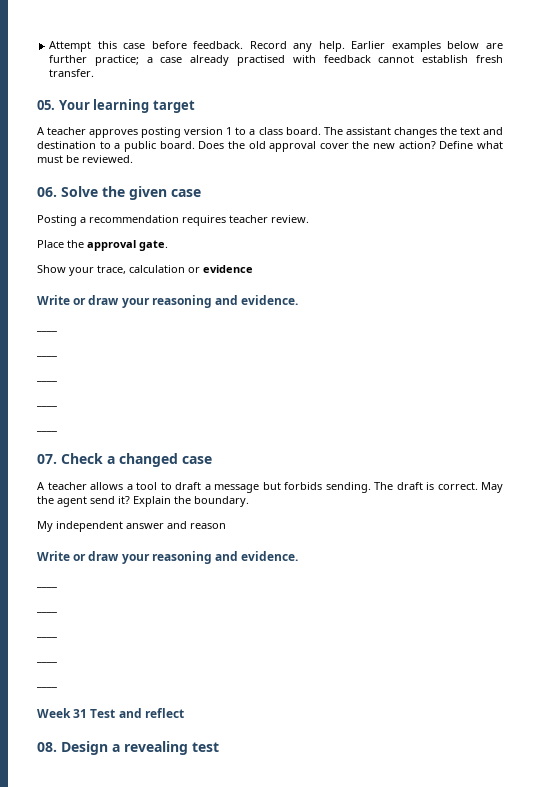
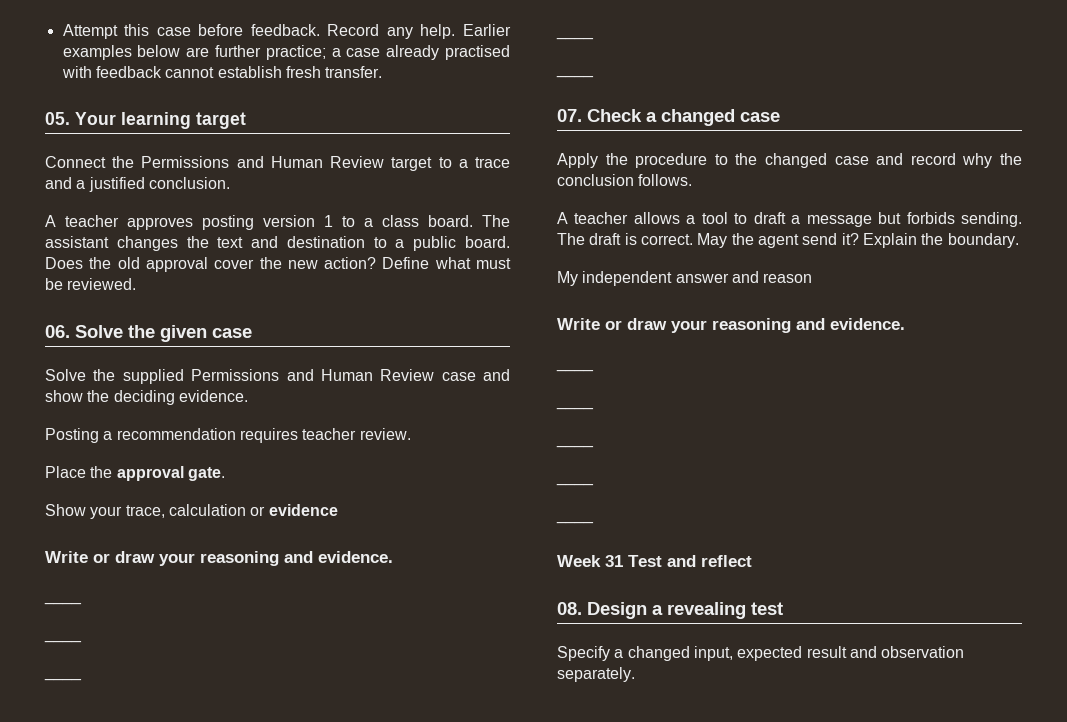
+ Connect the Permissions and Human Review target to a trace and a justified conclusion.
+ Solve the supplied Permissions and Human Review case and show the deciding evidence.
+ Apply the procedure to the changed case and record why the conclusion follows.
+ Specify a changed input, expected result and observation separately.

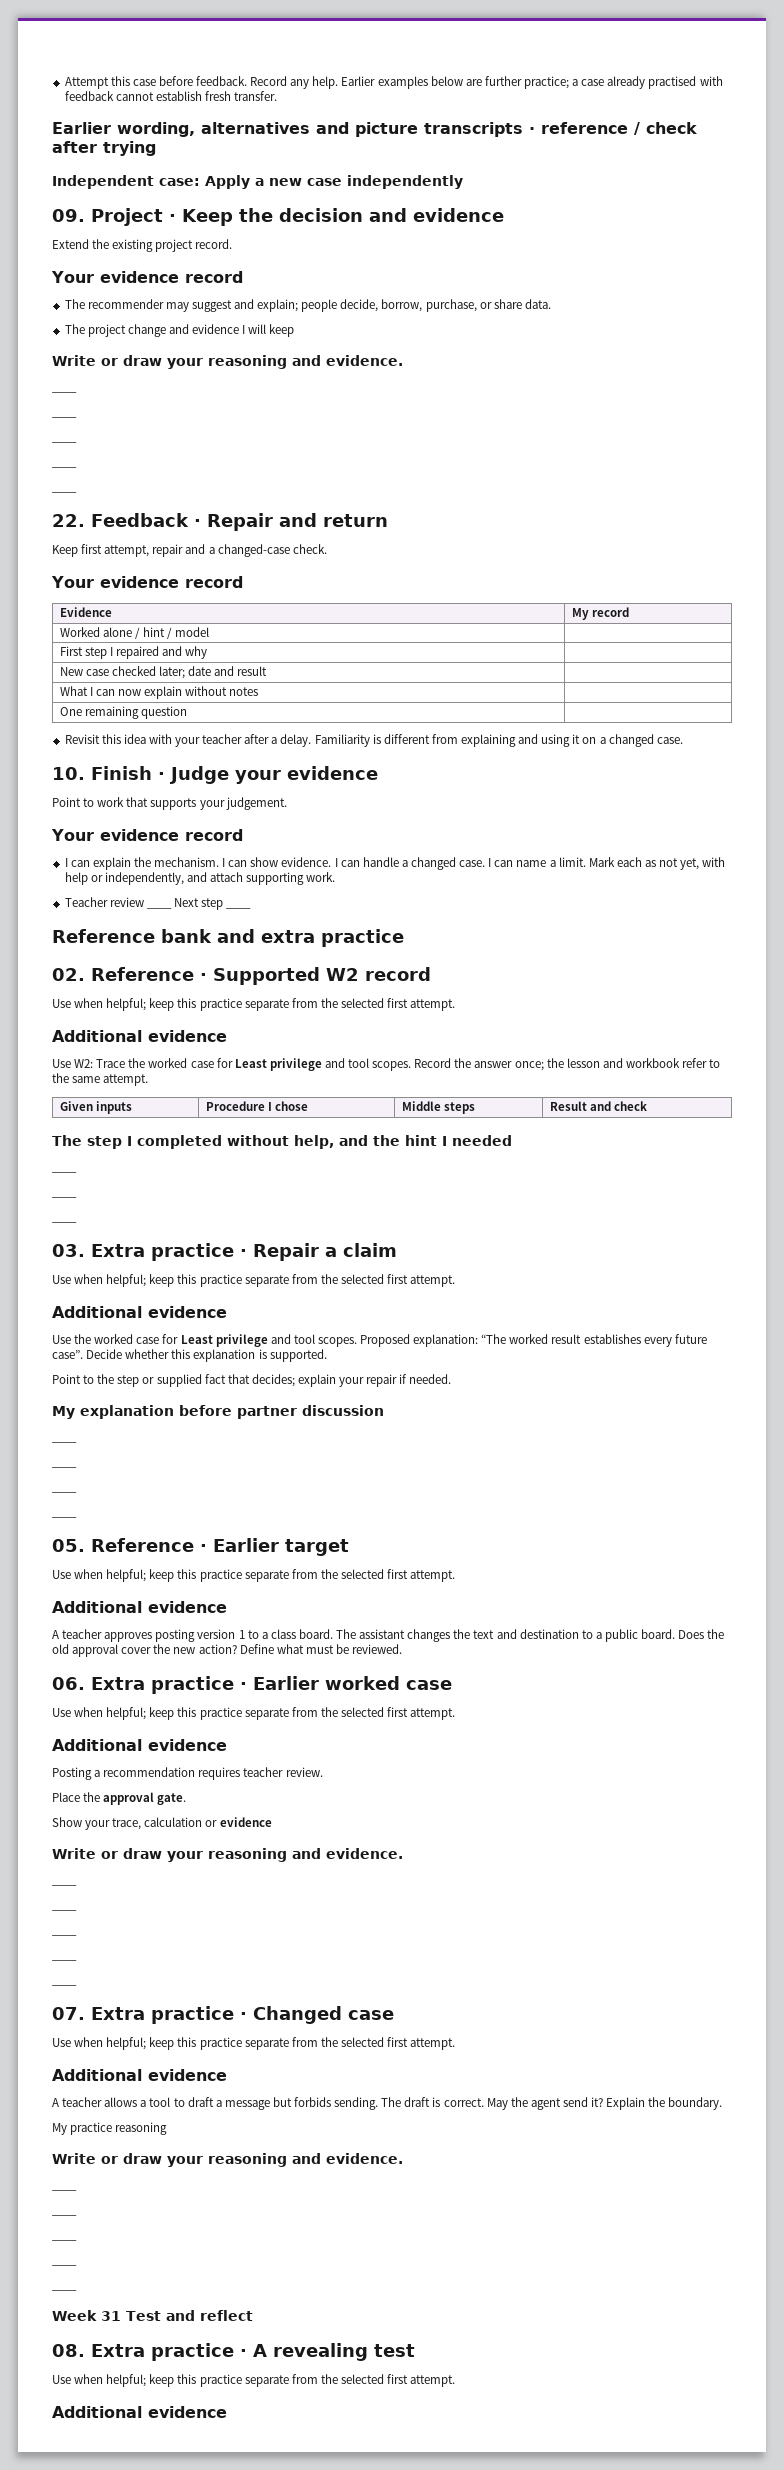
- 05. Your learning target
- Connect the Permissions and Human Review target to a trace and a justified conclusion.
+ Earlier wording, alternatives and picture transcripts · reference / check after trying
+ Independent case: Apply a new case independently
+ 09. Project · Keep the decision and evidence
+ Extend the existing project record.
+ Your evidence record
+ The recommender may suggest and explain; people decide, borrow, purchase, or share data.
+ The project change and evidence I will keep
+ Write or draw your reasoning and evidence.
+ ____
+ ____
+ ____
+ ____
+ ____
+ 22. Feedback · Repair and return
+ Keep first attempt, repair and a changed-case check.
+ Your evidence record
+ Evidence | My record
+ Worked alone / hint / model |
+ First step I repaired and why |
+ New case checked later; date and result |
+ What I can now explain without notes |
+ One remaining question |
+ Revisit this idea with your teacher after a delay. Familiarity is different from explaining and using it on a changed case.
+ 10. Finish · Judge your evidence
+ Point to work that supports your judgement.
+ Your evidence record
+ I can explain the mechanism. I can show evidence. I can handle a changed case. I can name a limit. Mark each as not yet, with help or independently, and attach supporting work.
+ Teacher review ____ Next step ____
+ Reference bank and extra practice
+ 02. Reference · Supported W2 record
+ Use when helpful; keep this practice separate from the selected first attempt.
+ Additional evidence
+ Use W2: Trace the worked case for Least privilege and tool scopes. Record the answer once; the lesson and workbook refer to the same attempt.
+ Given inputs | Procedure I chose | Middle steps | Result and check
+ The step I completed without help, and the hint I needed
+ ____
+ ____
+ ____
+ 03. Extra practice · Repair a claim
+ Use when helpful; keep this practice separate from the selected first attempt.
+ Additional evidence
+ Use the worked case for Least privilege and tool scopes. Proposed explanation: “The worked result establishes every future case”. Decide whether this explanation is supported.
+ Point to the step or supplied fact that decides; explain your repair if needed.
+ My explanation before partner discussion
+ ____
+ ____
+ ____
+ ____
+ 05. Reference · Earlier target
+ Use when helpful; keep this practice separate from the selected first attempt.
+ Additional evidence
- 06. Solve the given case
- Solve the supplied Permissions and Human Review case and show the deciding evidence.
+ 06. Extra practice · Earlier worked case
+ Use when helpful; keep this practice separate from the selected first attempt.
+ Additional evidence
- 07. Check a changed case
- Apply the procedure to the changed case and record why the conclusion follows.
+ 07. Extra practice · Changed case
+ Use when helpful; keep this practice separate from the selected first attempt.
+ Additional evidence
- My independent answer and reason
+ My practice reasoning
- 08. Design a revealing test
- Specify a changed input, expected result and observation separately.
+ 08. Extra practice · A revealing test
+ Use when helpful; keep this practice separate from the selected first attempt.
+ Additional evidence

